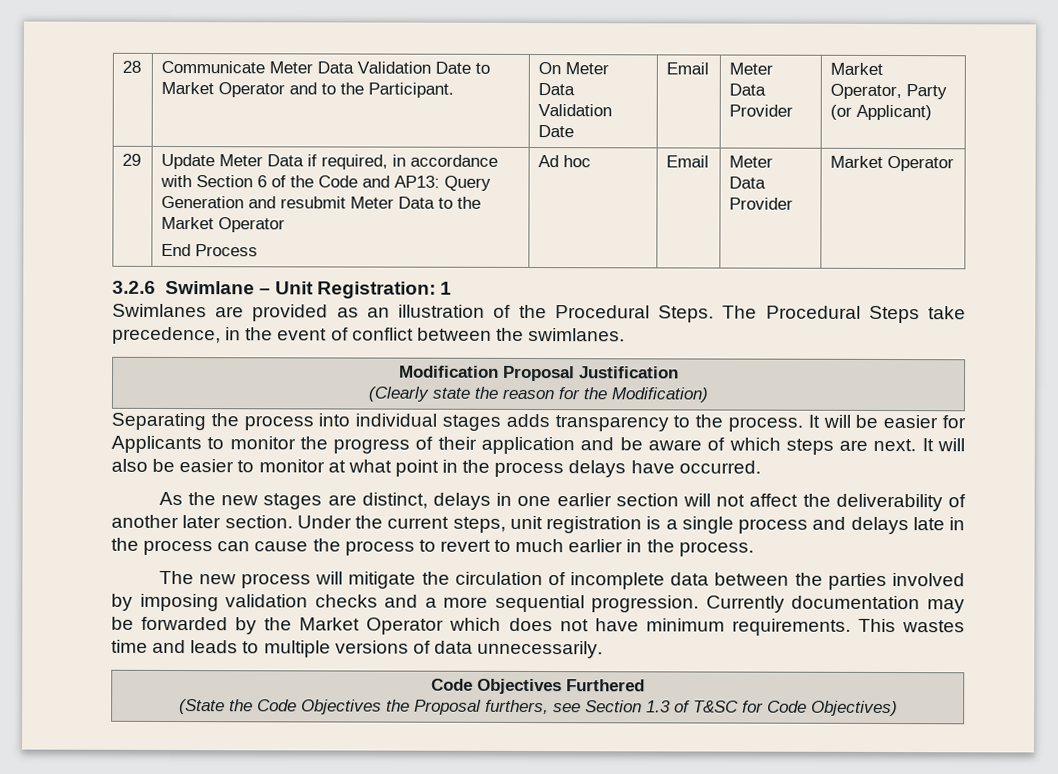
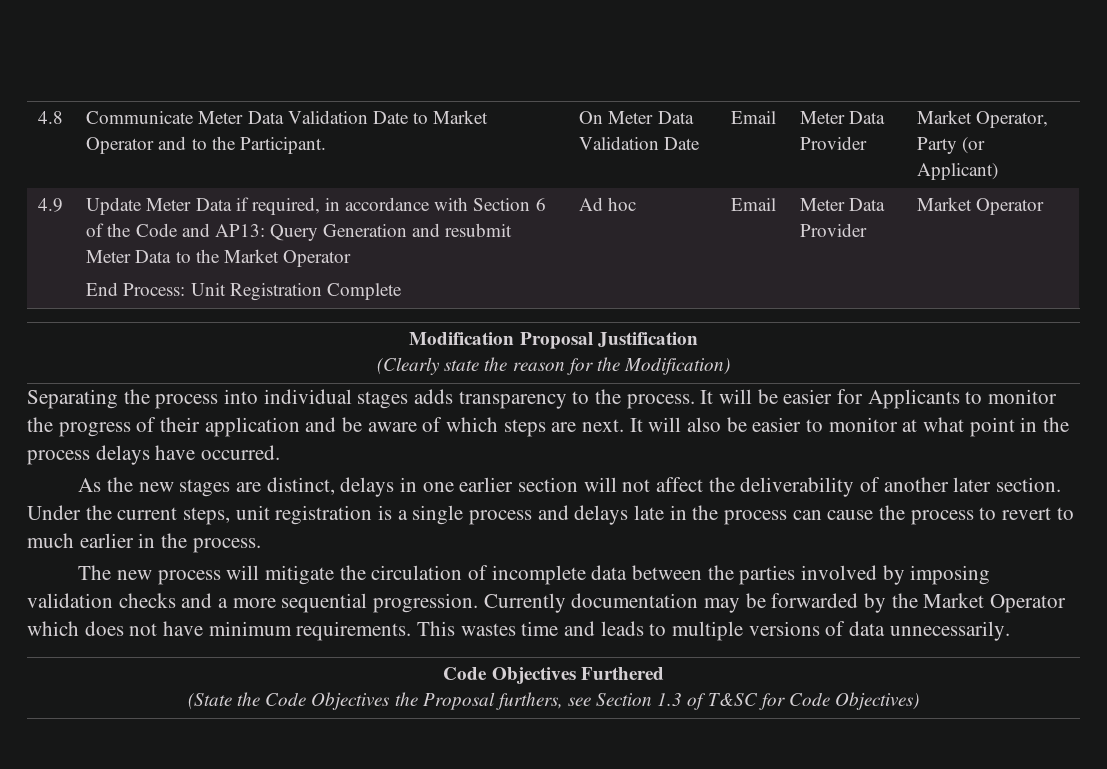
- 28 | Communicate Meter Data Validation Date to Market Operator and to the Participant. | On Meter Data Validation Date | Email | Meter Data Provider | Market Operator, Party (or Applicant)
+ 4.8 | Communicate Meter Data Validation Date to Market Operator and to the Participant. | On Meter Data Validation Date | Email | Meter Data Provider | Market Operator, Party (or Applicant)
- 29 | Update Meter Data if required, in accordance with Section 6 of the Code and AP13: Query Generation and resubmit Meter Data to the Market Operator
- End Process | Ad hoc | Email | Meter Data Provider | Market Operator
+ 4.9 | Update Meter Data if required, in accordance with Section 6 of the Code and AP13: Query Generation and resubmit Meter Data to the Market Operator
+ End Process: Unit Registration Complete | Ad hoc | Email | Meter Data Provider | Market Operator
- 3.2.6 Swimlane – Unit Registration: 1
- Swimlanes are provided as an illustration of the Procedural Steps. The Procedural Steps take precedence, in the event of conflict between the swimlanes.

